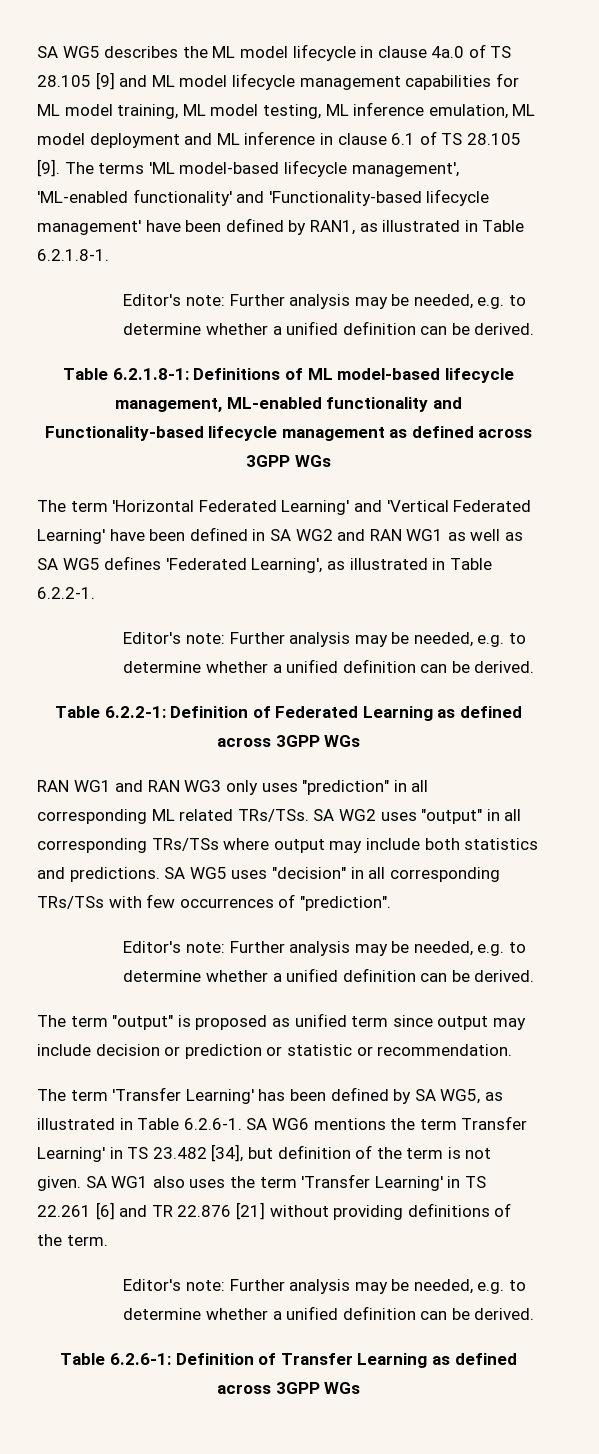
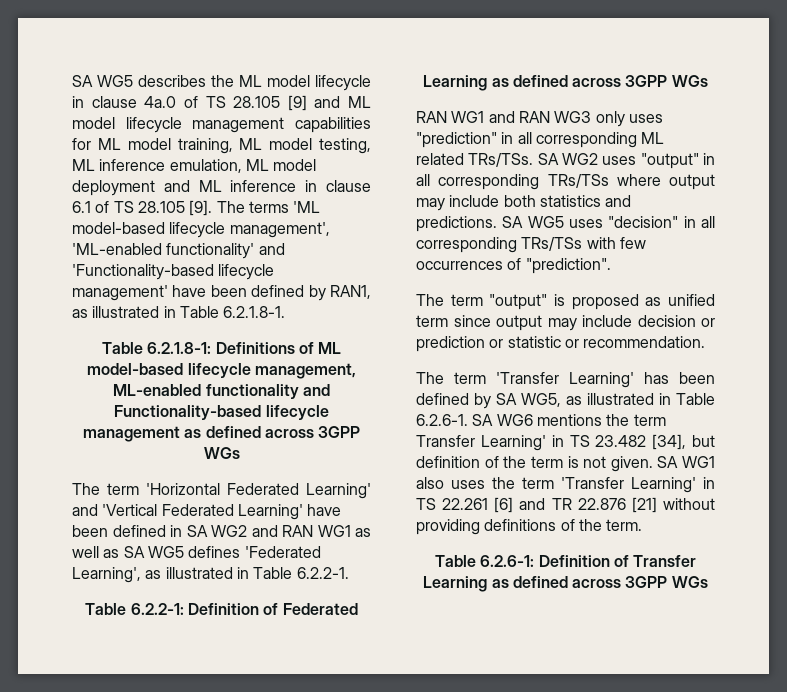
  The terms 'ML model-based lifecycle management', 'ML-enabled functionality' and 'Functionality-based lifecycle management' have been defined by RAN1, as illustrated in Table 6.2.1.8-1.
- Editor's note: Further analysis may be needed, e.g. to determine whether a unified definition can be derived.
  The term 'Horizontal Federated Learning' and 'Vertical Federated Learning' have been defined in SA WG2 and RAN WG1 as well as SA WG5 defines 'Federated Learning', as illustrated in Table 6.2.2-1.
- Editor's note: Further analysis may be needed, e.g. to determine whether a unified definition can be derived.
  SA WG5 uses "decision" in all corresponding TRs/TSs with few occurrences of "prediction".
- Editor's note: Further analysis may be needed, e.g. to determine whether a unified definition can be derived.
  SA WG1 also uses the term 'Transfer Learning' in TS 22.261 [6] and TR 22.876 [21] without providing definitions of the term.
- Editor's note: Further analysis may be needed, e.g. to determine whether a unified definition can be derived.

